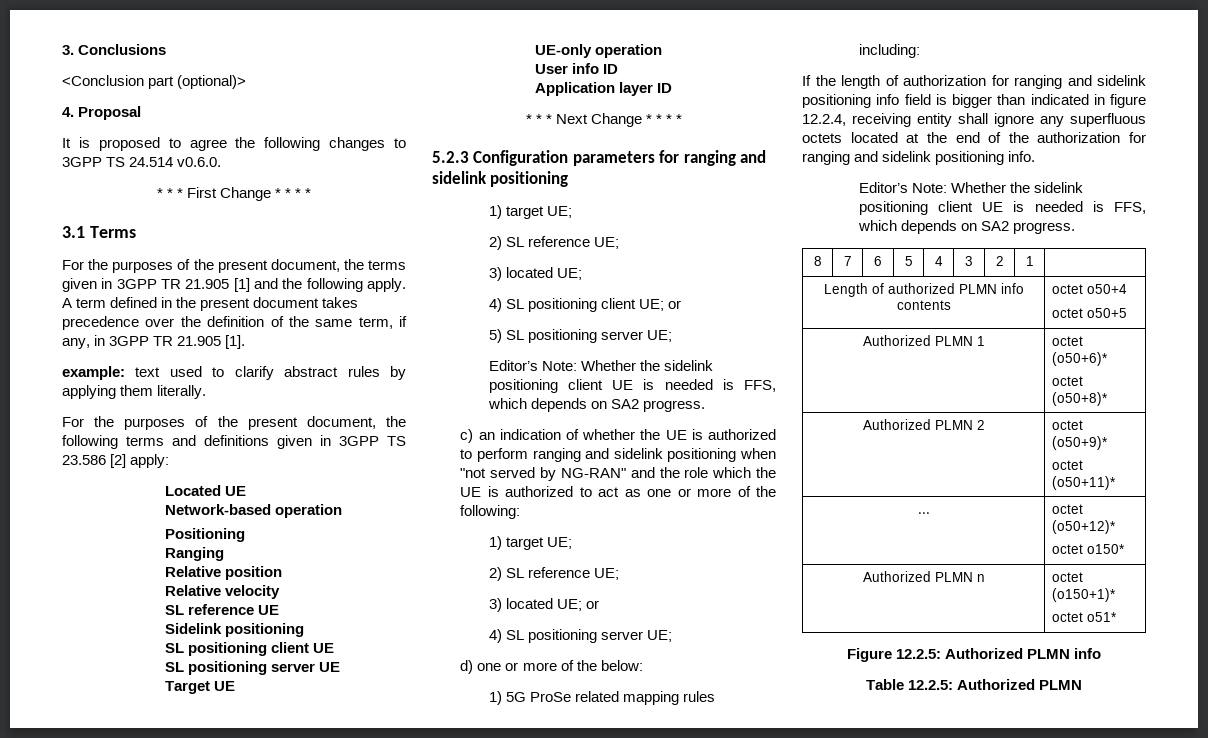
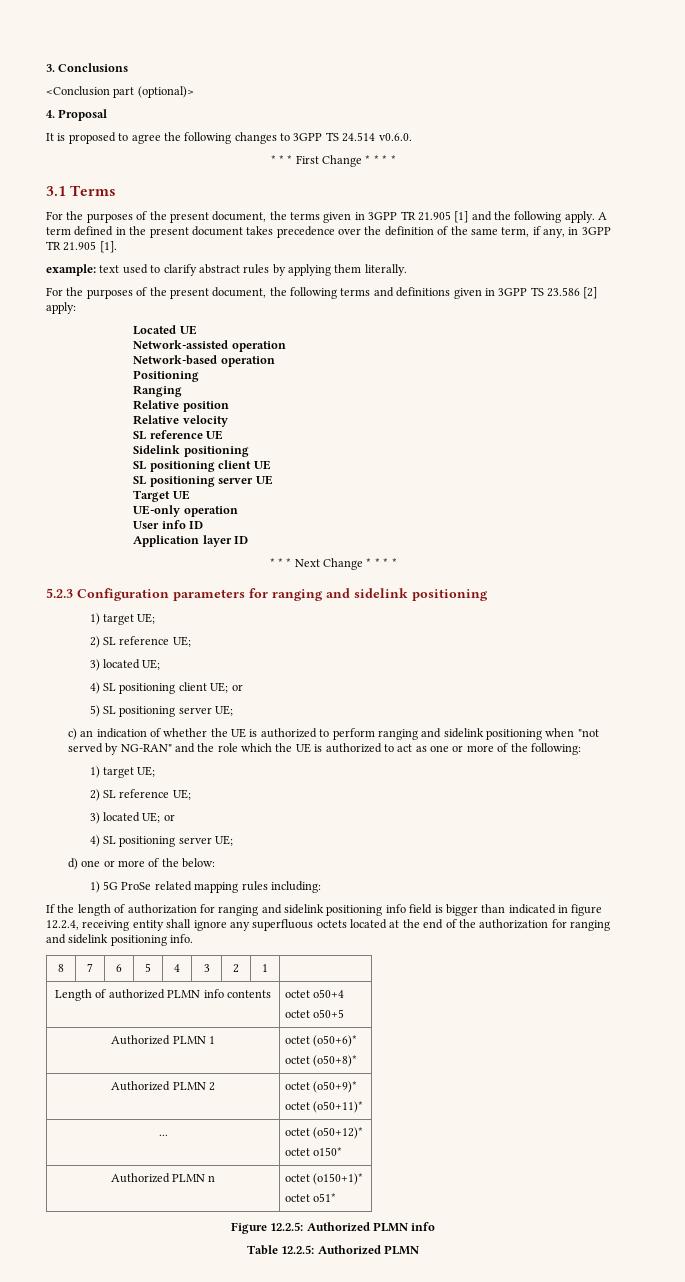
+ Network-assisted operation
  5) SL positioning server UE;
- Editor’s Note: Whether the sidelink positioning client UE is needed is FFS, which depends on SA2 progress.
  If the length of authorization for ranging and sidelink positioning info field is bigger than indicated in figure 12.2.4, receiving entity shall ignore any superfluous octets located at the end of the authorization for ranging and sidelink positioning info.
- Editor’s Note: Whether the sidelink positioning client UE is needed is FFS, which depends on SA2 progress.

